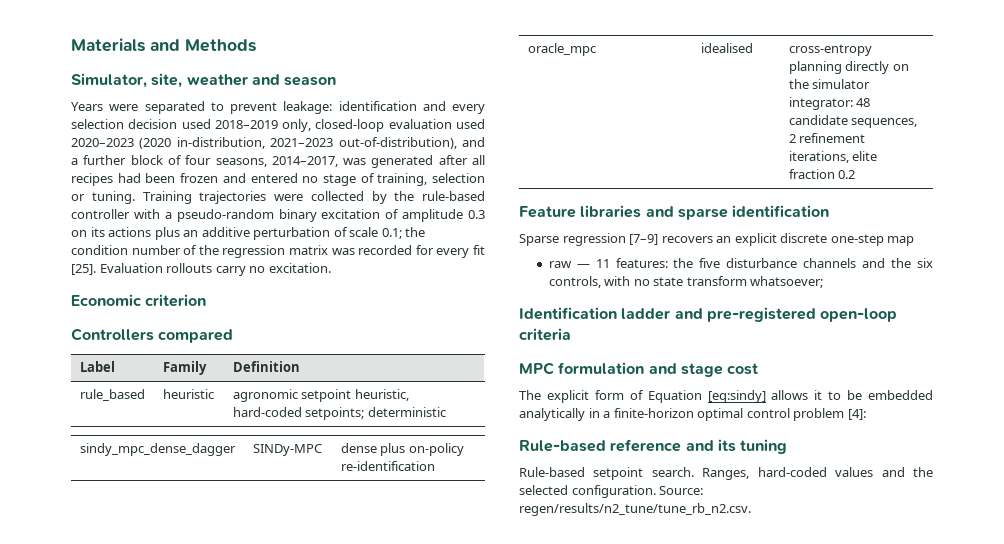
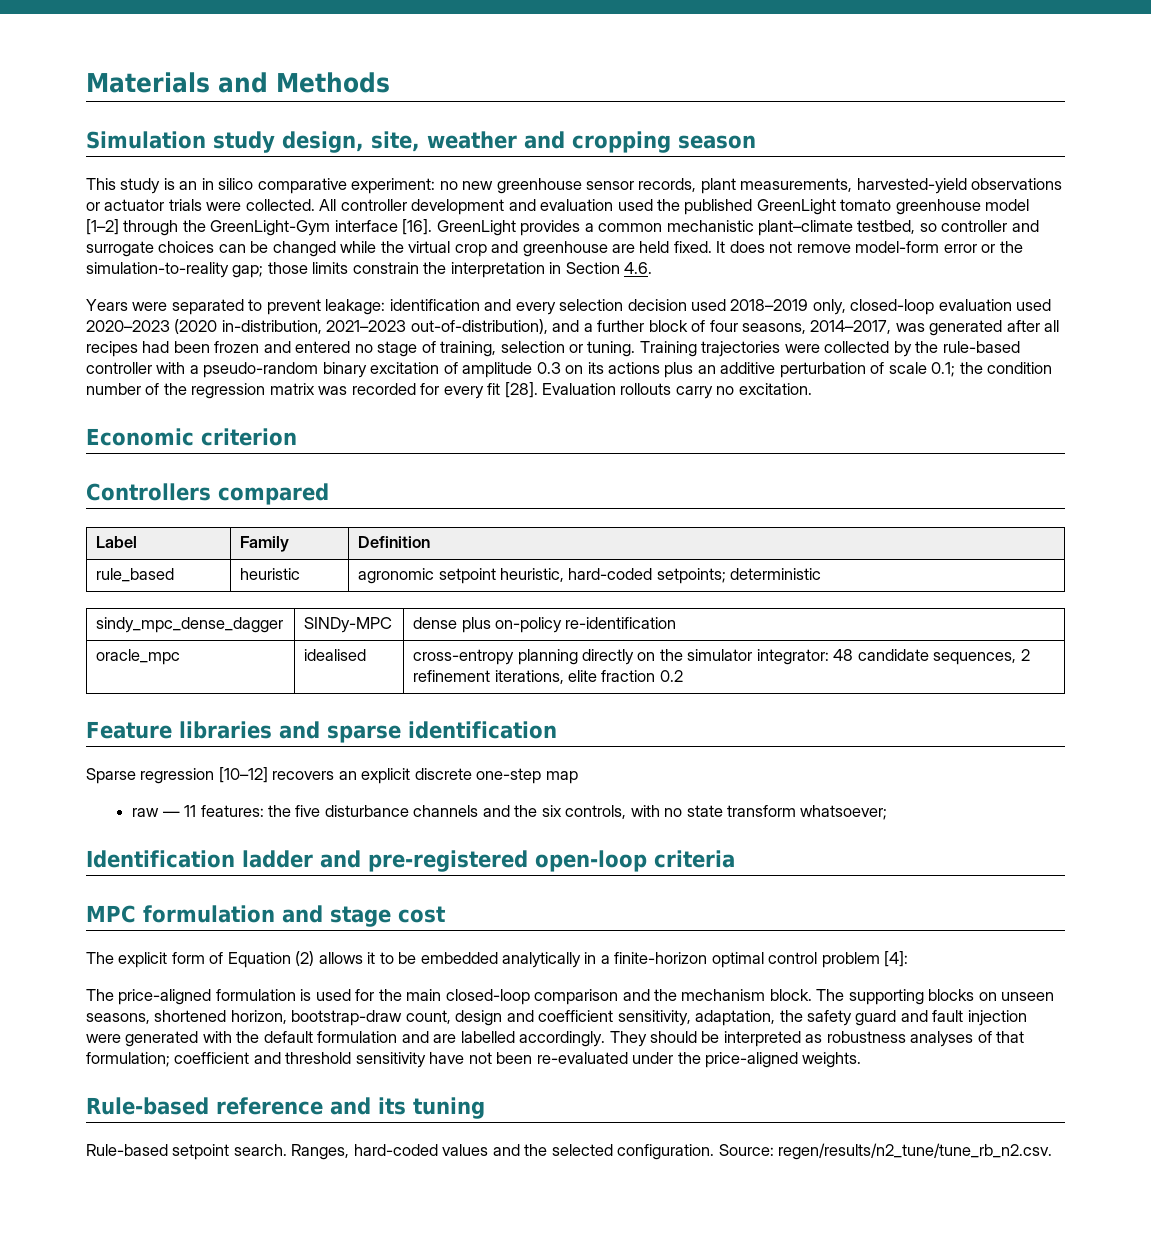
- Simulator, site, weather and season
+ Simulation study design, site, weather and cropping season
+ This study is an in silico comparative experiment: no new greenhouse sensor records, plant measurements, harvested-yield observations or actuator trials were collected. All controller development and evaluation used the published GreenLight tomato greenhouse model [1–2] through the GreenLight-Gym interface [16]. GreenLight provides a common mechanistic plant–climate testbed, so controller and surrogate choices can be changed while the virtual crop and greenhouse are held fixed. It does not remove model-form error or the simulation-to-reality gap; those limits constrain the interpretation in Section 4.6.
- Training trajectories were collected by the rule-based controller with a pseudo-random binary excitation of amplitude 0.3 on its actions plus an additive perturbation of scale 0.1; the condition number of the regression matrix was recorded for every fit [25].
+ Training trajectories were collected by the rule-based controller with a pseudo-random binary excitation of amplitude 0.3 on its actions plus an additive perturbation of scale 0.1; the condition number of the regression matrix was recorded for every fit [28].
- Sparse regression [7–9] recovers an explicit discrete one-step map
+ Sparse regression [10–12] recovers an explicit discrete one-step map
- The explicit form of Equation [eq:sindy] allows it to be embedded analytically in a finite-horizon optimal control problem [4]:
+ The explicit form of Equation (2) allows it to be embedded analytically in a finite-horizon optimal control problem [4]:
+ The price-aligned formulation is used for the main closed-loop comparison and the mechanism block. The supporting blocks on unseen seasons, shortened horizon, bootstrap-draw count, design and coefficient sensitivity, adaptation, the safety guard and fault injection were generated with the default formulation and are labelled accordingly. They should be interpreted as robustness analyses of that formulation; coefficient and threshold sensitivity have not been re-evaluated under the price-aligned weights.

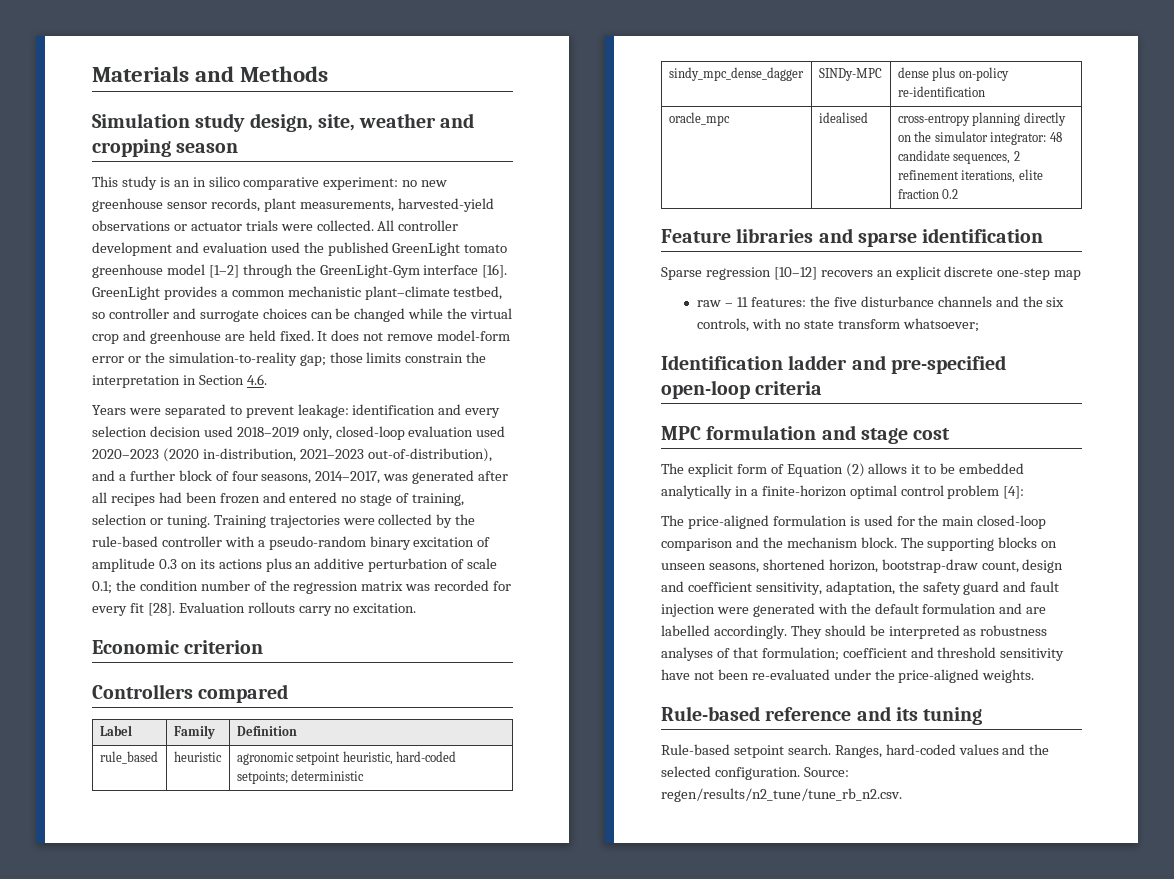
- raw — 11 features: the five disturbance channels and the six controls, with no state transform whatsoever;
+ raw – 11 features: the five disturbance channels and the six controls, with no state transform whatsoever;
- Identification ladder and pre-registered open-loop criteria
+ Identification ladder and pre-specified open-loop criteria

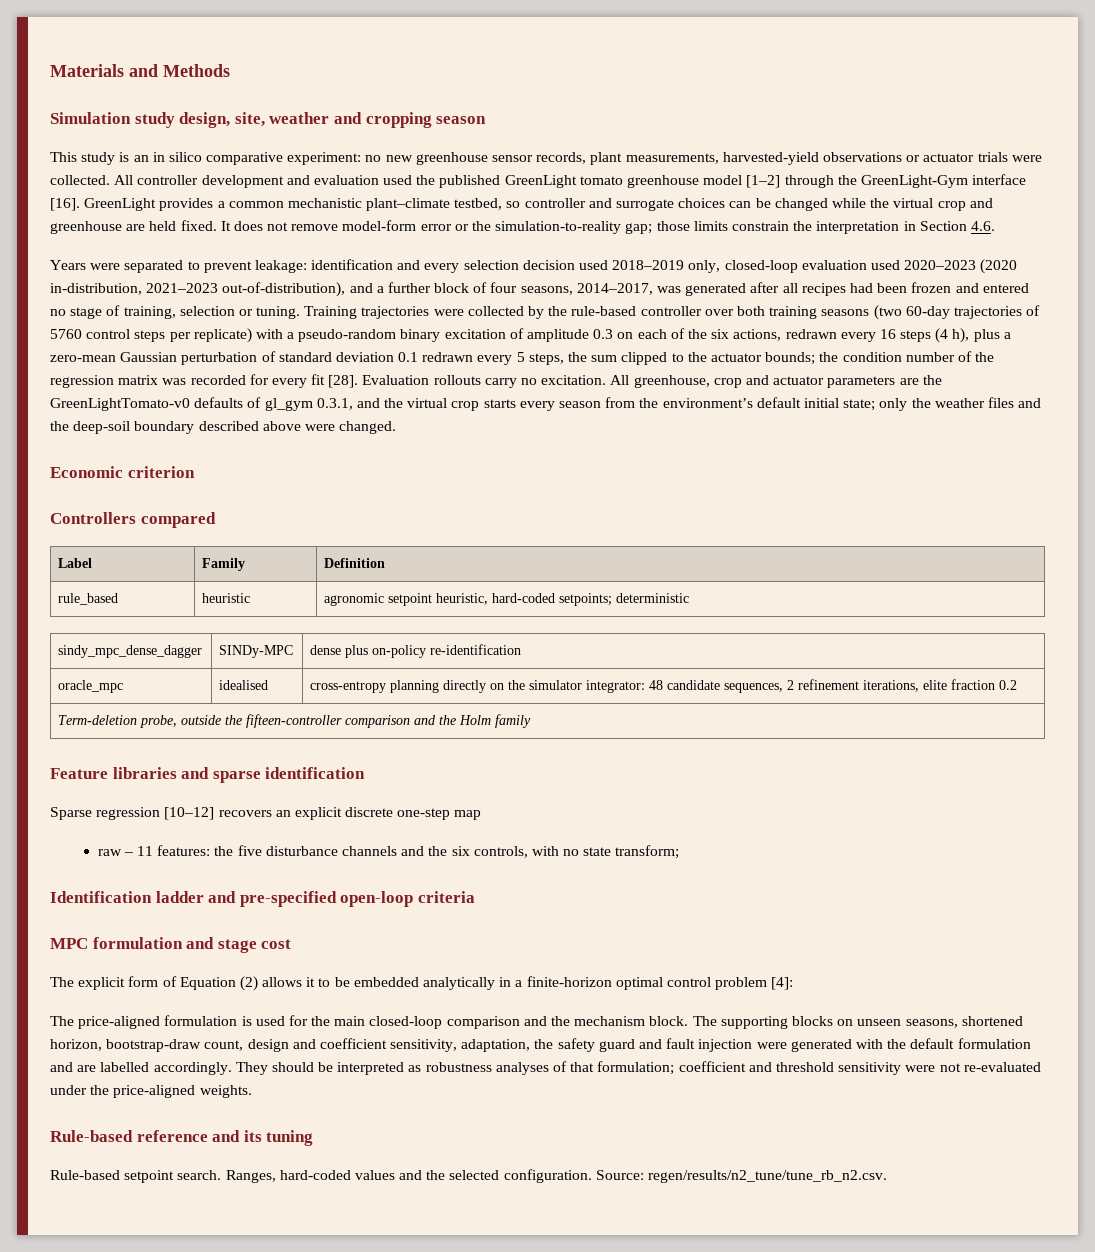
- Training trajectories were collected by the rule-based controller with a pseudo-random binary excitation of amplitude 0.3 on its actions plus an additive perturbation of scale 0.1; the condition number of the regression matrix was recorded for every fit [28].
+ Training trajectories were collected by the rule-based controller over both training seasons (two 60-day trajectories of 5760 control steps per replicate) with a pseudo-random binary excitation of amplitude 0.3 on each of the six actions, redrawn every 16 steps (4 h), plus a zero-mean Gaussian perturbation of standard deviation 0.1 redrawn every 5 steps, the sum clipped to the actuator bounds; the condition number of the regression matrix was recorded for every fit [28].
+ All greenhouse, crop and actuator parameters are the GreenLightTomato-v0 defaults of gl_gym 0.3.1, and the virtual crop starts every season from the environment’s default initial state; only the weather files and the deep-soil boundary described above were changed.
+ Term-deletion probe, outside the fifteen-controller comparison and the Holm family
- raw – 11 features: the five disturbance channels and the six controls, with no state transform whatsoever;
+ raw – 11 features: the five disturbance channels and the six controls, with no state transform;
- They should be interpreted as robustness analyses of that formulation; coefficient and threshold sensitivity have not been re-evaluated under the price-aligned weights.
+ They should be interpreted as robustness analyses of that formulation; coefficient and threshold sensitivity were not re-evaluated under the price-aligned weights.

